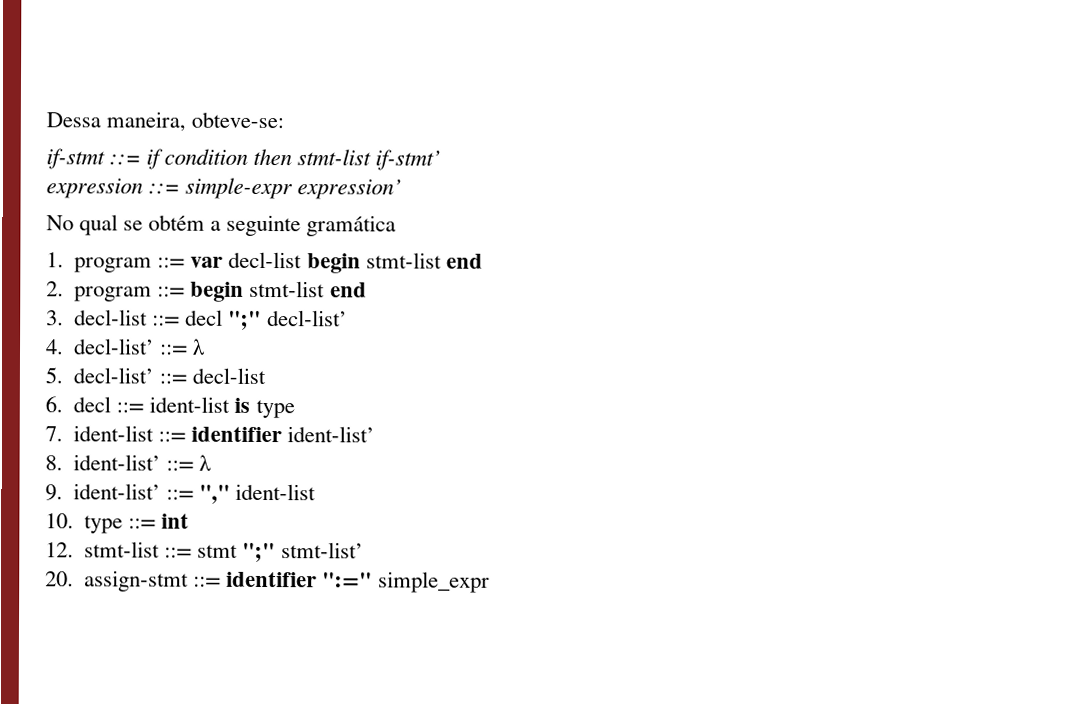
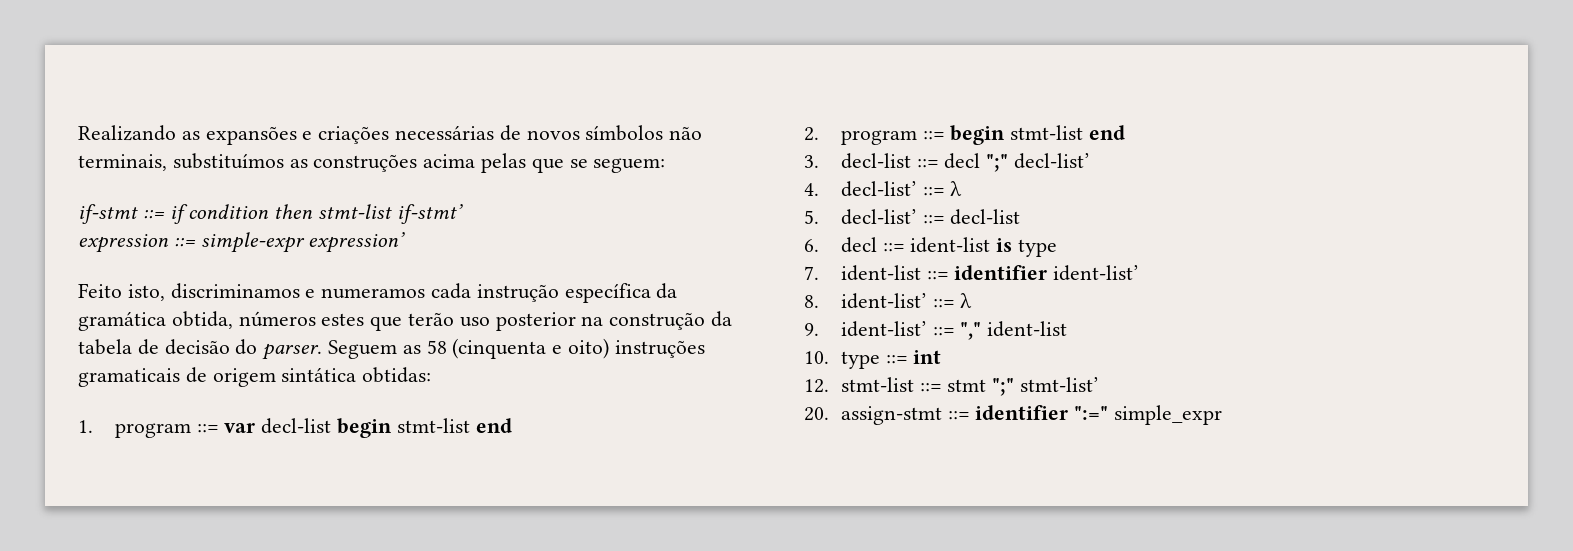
- Dessa maneira, obteve-se:
+ Realizando as expansões e criações necessárias de novos símbolos não terminais, substituímos as construções acima pelas que se seguem:
- No qual se obtém a seguinte gramática
+ Feito isto, discriminamos e numeramos cada instrução específica da gramática obtida, números estes que terão uso posterior na construção da tabela de decisão do parser. Seguem as 58 (cinquenta e oito) instruções gramaticais de origem sintática obtidas:

